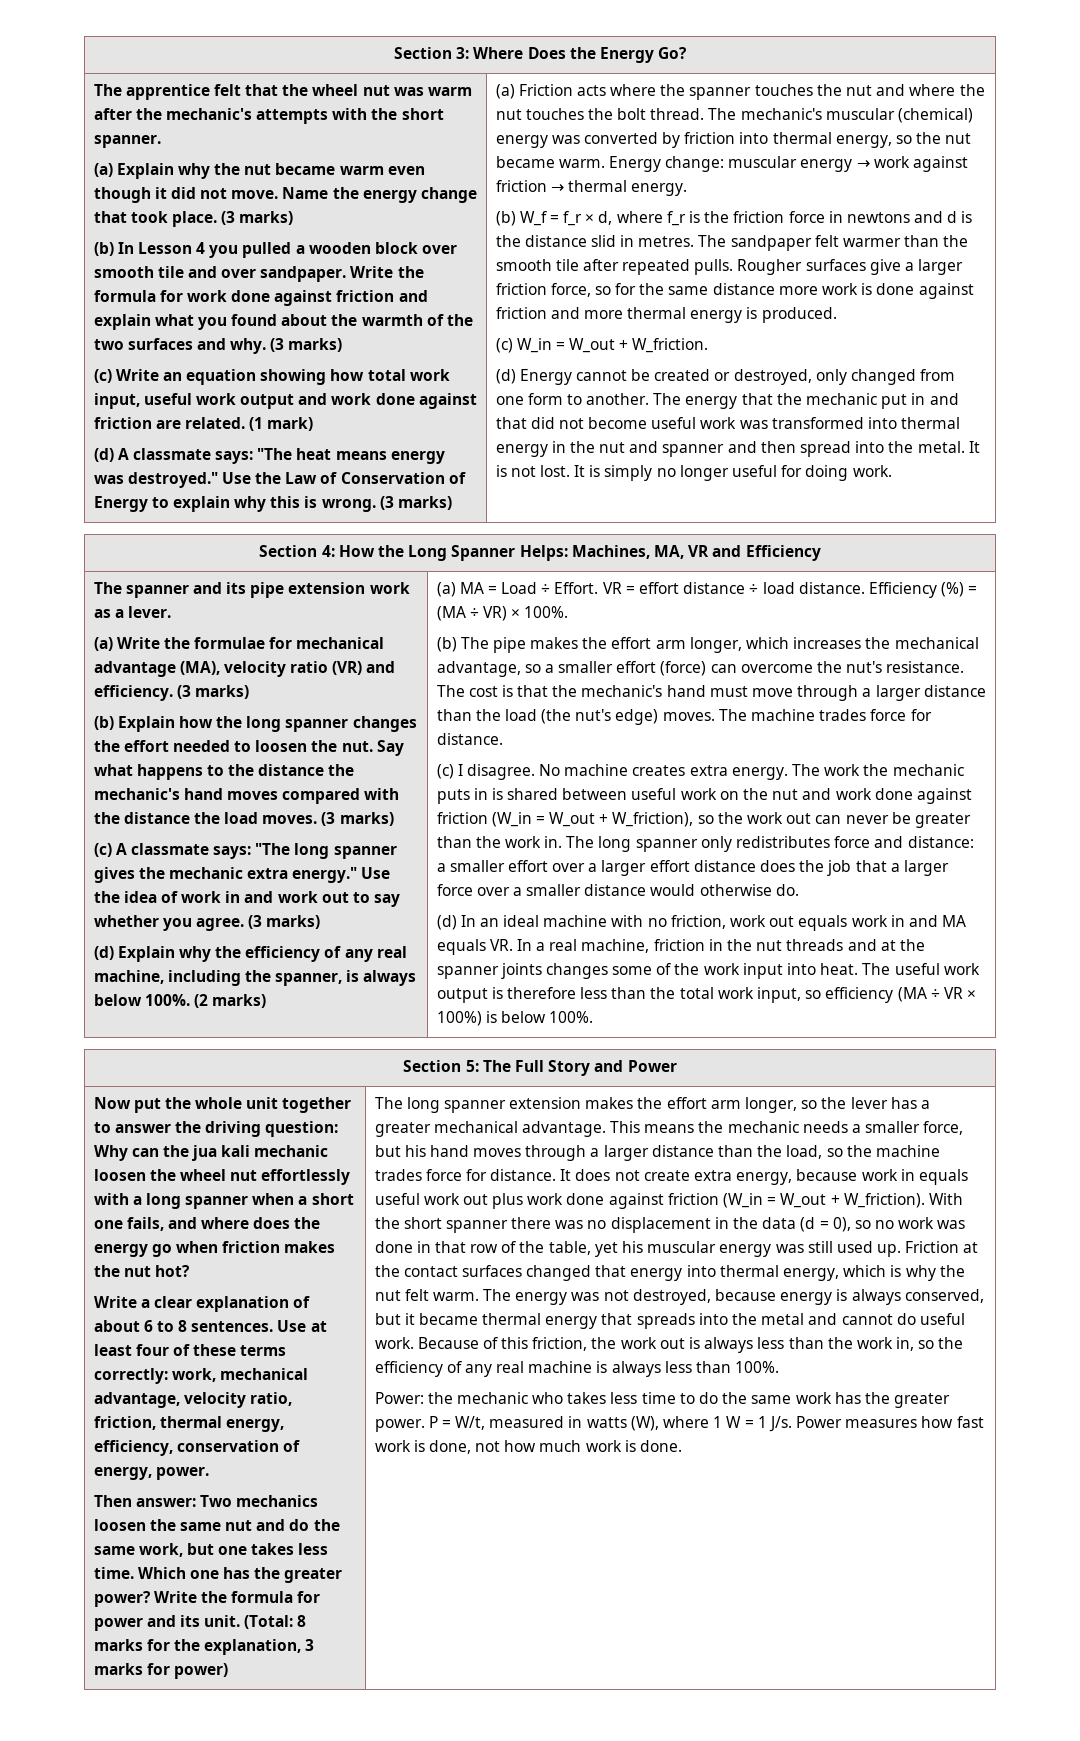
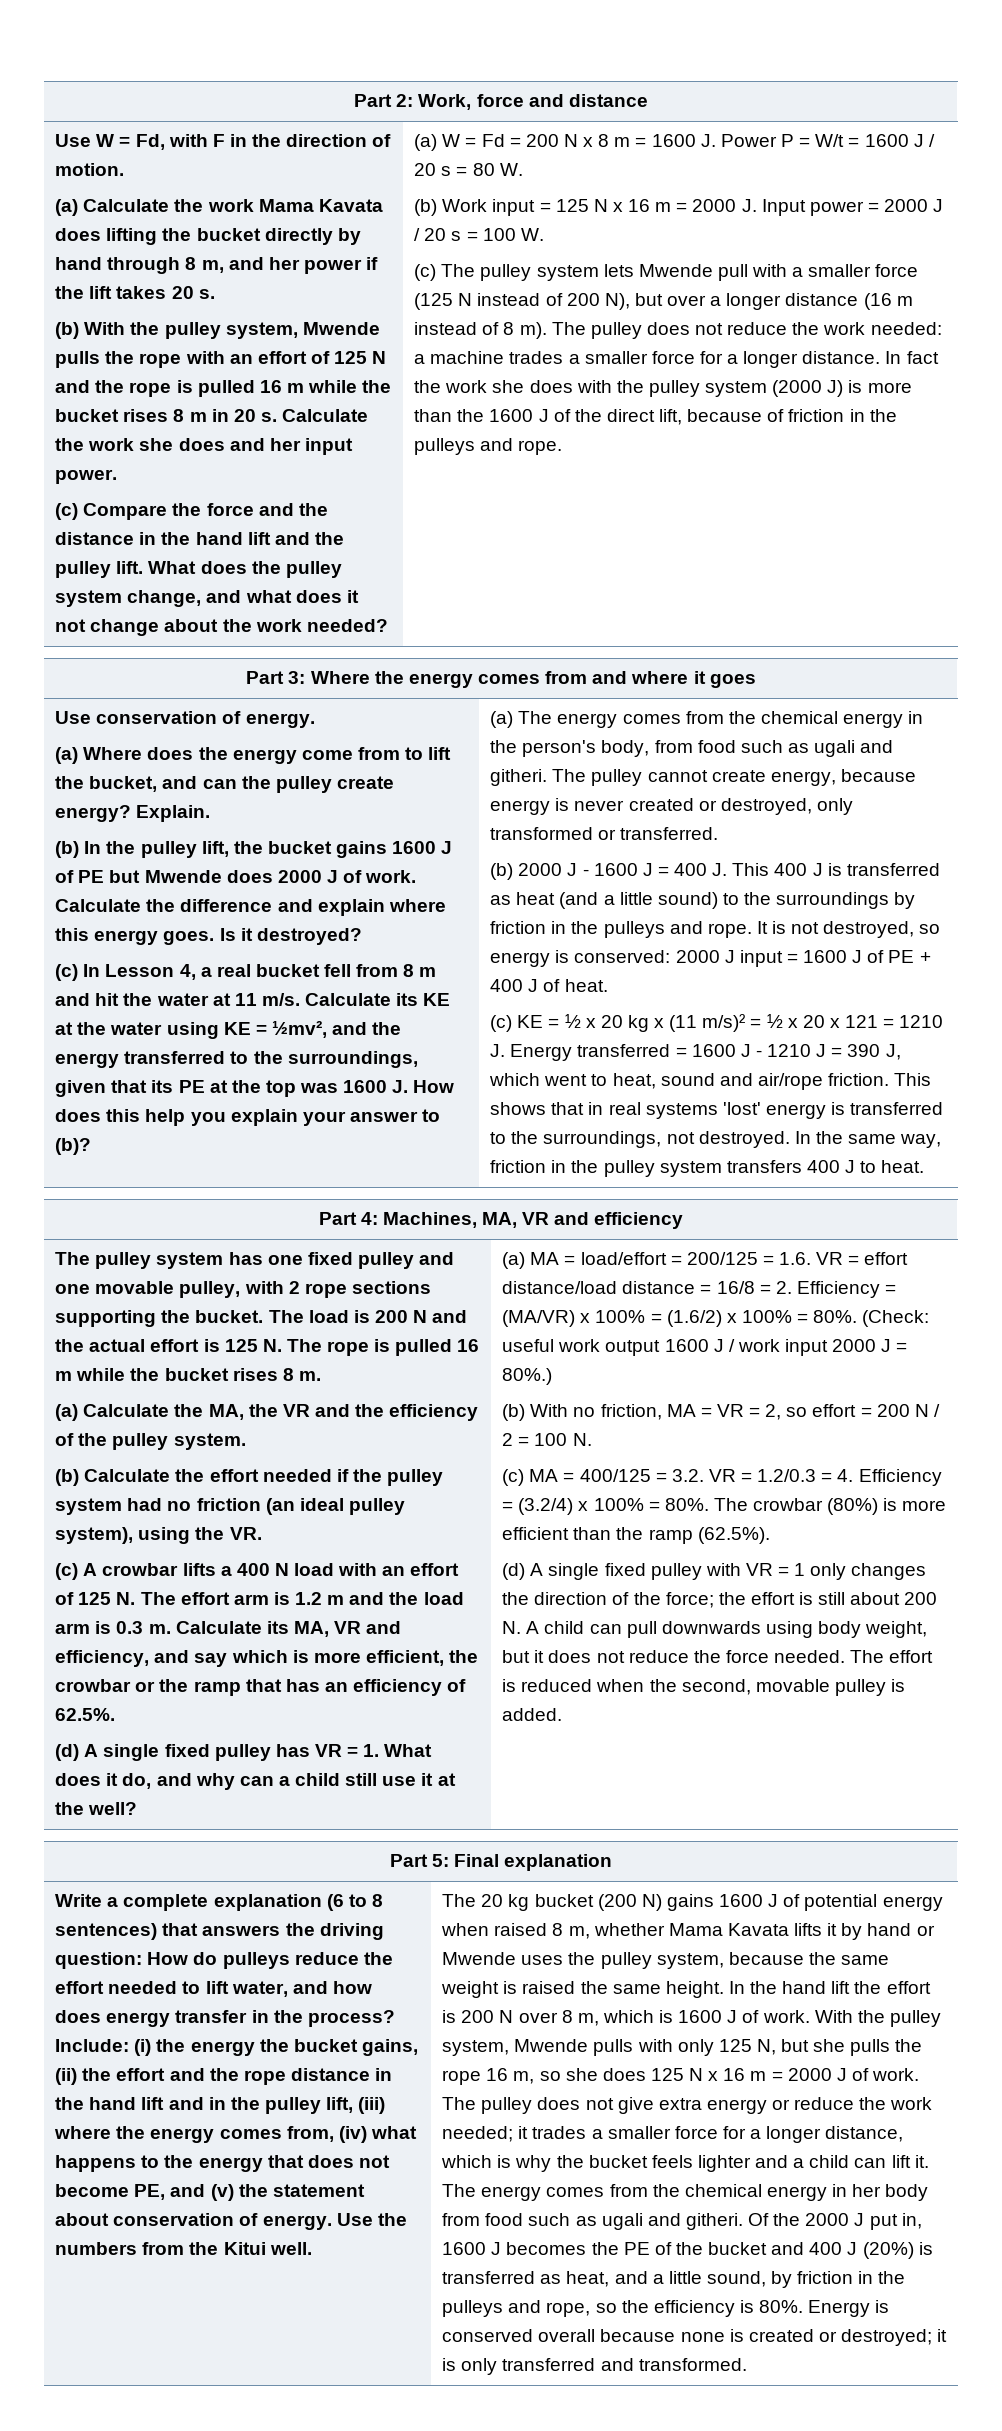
- Section 3: Where Does the Energy Go?
- The apprentice felt that the wheel nut was warm after the mechanic's attempts with the short spanner.
- (a) Explain why the nut became warm even though it did not move. Name the energy change that took place. (3 marks)
- (b) In Lesson 4 you pulled a wooden block over smooth tile and over sandpaper. Write the formula for work done against friction and explain what you found about the warmth of the two surfaces and why. (3 marks)
- (c) Write an equation showing how total work input, useful work output and work done against friction are related. (1 mark)
- (d) A classmate says: "The heat means energy was destroyed." Use the Law of Conservation of Energy to explain why this is wrong. (3 marks) | (a) Friction acts where the spanner touches the nut and where the nut touches the bolt thread. The mechanic's muscular (chemical) energy was converted by friction into thermal energy, so the nut became warm. Energy change: muscular energy → work against friction → thermal energy.
- (b) W_f = f_r × d, where f_r is the friction force in newtons and d is the distance slid in metres. The sandpaper felt warmer than the smooth tile after repeated pulls. Rougher surfaces give a larger friction force, so for the same distance more work is done against friction and more thermal energy is produced.
- (c) W_in = W_out + W_friction.
- (d) Energy cannot be created or destroyed, only changed from one form to another. The energy that the mechanic put in and that did not become useful work was transformed into thermal energy in the nut and spanner and then spread into the metal. It is not lost. It is simply no longer useful for doing work.
- Section 4: How the Long Spanner Helps: Machines, MA, VR and Efficiency
- The spanner and its pipe extension work as a lever.
- (a) Write the formulae for mechanical advantage (MA), velocity ratio (VR) and efficiency. (3 marks)
- (b) Explain how the long spanner changes the effort needed to loosen the nut. Say what happens to the distance the mechanic's hand moves compared with the distance the load moves. (3 marks)
- (c) A classmate says: "The long spanner gives the mechanic extra energy." Use the idea of work in and work out to say whether you agree. (3 marks)
- (d) Explain why the efficiency of any real machine, including the spanner, is always below 100%. (2 marks) | (a) MA = Load ÷ Effort. VR = effort distance ÷ load distance. Efficiency (%) = (MA ÷ VR) × 100%.
- (b) The pipe makes the effort arm longer, which increases the mechanical advantage, so a smaller effort (force) can overcome the nut's resistance. The cost is that the mechanic's hand must move through a larger distance than the load (the nut's edge) moves. The machine trades force for distance.
- (c) I disagree. No machine creates extra energy. The work the mechanic puts in is shared between useful work on the nut and work done against friction (W_in = W_out + W_friction), so the work out can never be greater than the work in. The long spanner only redistributes force and distance: a smaller effort over a larger effort distance does the job that a larger force over a smaller distance would otherwise do.
- (d) In an ideal machine with no friction, work out equals work in and MA equals VR. In a real machine, friction in the nut threads and at the spanner joints changes some of the work input into heat. The useful work output is therefore less than the total work input, so efficiency (MA ÷ VR × 100%) is below 100%.
- Section 5: The Full Story and Power
- Now put the whole unit together to answer the driving question: Why can the jua kali mechanic loosen the wheel nut effortlessly with a long spanner when a short one fails, and where does the energy go when friction makes the nut hot?
- Write a clear explanation of about 6 to 8 sentences. Use at least four of these terms correctly: work, mechanical advantage, velocity ratio, friction, thermal energy, efficiency, conservation of energy, power.
- Then answer: Two mechanics loosen the same nut and do the same work, but one takes less time. Which one has the greater power? Write the formula for power and its unit. (Total: 8 marks for the explanation, 3 marks for power) | The long spanner extension makes the effort arm longer, so the lever has a greater mechanical advantage. This means the mechanic needs a smaller force, but his hand moves through a larger distance than the load, so the machine trades force for distance. It does not create extra energy, because work in equals useful work out plus work done against friction (W_in = W_out + W_friction). With the short spanner there was no displacement in the data (d = 0), so no work was done in that row of the table, yet his muscular energy was still used up. Friction at the contact surfaces changed that energy into thermal energy, which is why the nut felt warm. The energy was not destroyed, because energy is always conserved, but it became thermal energy that spreads into the metal and cannot do useful work. Because of this friction, the work out is always less than the work in, so the efficiency of any real machine is always less than 100%.
- Power: the mechanic who takes less time to do the same work has the greater power. P = W/t, measured in watts (W), where 1 W = 1 J/s. Power measures how fast work is done, not how much work is done.
+ Part 2: Work, force and distance
+ Use W = Fd, with F in the direction of motion.
+ (a) Calculate the work Mama Kavata does lifting the bucket directly by hand through 8 m, and her power if the lift takes 20 s.
+ (b) With the pulley system, Mwende pulls the rope with an effort of 125 N and the rope is pulled 16 m while the bucket rises 8 m in 20 s. Calculate the work she does and her input power.
+ (c) Compare the force and the distance in the hand lift and the pulley lift. What does the pulley system change, and what does it not change about the work needed? | (a) W = Fd = 200 N x 8 m = 1600 J. Power P = W/t = 1600 J / 20 s = 80 W.
+ (b) Work input = 125 N x 16 m = 2000 J. Input power = 2000 J / 20 s = 100 W.
+ (c) The pulley system lets Mwende pull with a smaller force (125 N instead of 200 N), but over a longer distance (16 m instead of 8 m). The pulley does not reduce the work needed: a machine trades a smaller force for a longer distance. In fact the work she does with the pulley system (2000 J) is more than the 1600 J of the direct lift, because of friction in the pulleys and rope.
+ Part 3: Where the energy comes from and where it goes
+ Use conservation of energy.
+ (a) Where does the energy come from to lift the bucket, and can the pulley create energy? Explain.
+ (b) In the pulley lift, the bucket gains 1600 J of PE but Mwende does 2000 J of work. Calculate the difference and explain where this energy goes. Is it destroyed?
+ (c) In Lesson 4, a real bucket fell from 8 m and hit the water at 11 m/s. Calculate its KE at the water using KE = ½mv², and the energy transferred to the surroundings, given that its PE at the top was 1600 J. How does this help you explain your answer to (b)? | (a) The energy comes from the chemical energy in the person's body, from food such as ugali and githeri. The pulley cannot create energy, because energy is never created or destroyed, only transformed or transferred.
+ (b) 2000 J - 1600 J = 400 J. This 400 J is transferred as heat (and a little sound) to the surroundings by friction in the pulleys and rope. It is not destroyed, so energy is conserved: 2000 J input = 1600 J of PE + 400 J of heat.
+ (c) KE = ½ x 20 kg x (11 m/s)² = ½ x 20 x 121 = 1210 J. Energy transferred = 1600 J - 1210 J = 390 J, which went to heat, sound and air/rope friction. This shows that in real systems 'lost' energy is transferred to the surroundings, not destroyed. In the same way, friction in the pulley system transfers 400 J to heat.
+ Part 4: Machines, MA, VR and efficiency
+ The pulley system has one fixed pulley and one movable pulley, with 2 rope sections supporting the bucket. The load is 200 N and the actual effort is 125 N. The rope is pulled 16 m while the bucket rises 8 m.
+ (a) Calculate the MA, the VR and the efficiency of the pulley system.
+ (b) Calculate the effort needed if the pulley system had no friction (an ideal pulley system), using the VR.
+ (c) A crowbar lifts a 400 N load with an effort of 125 N. The effort arm is 1.2 m and the load arm is 0.3 m. Calculate its MA, VR and efficiency, and say which is more efficient, the crowbar or the ramp that has an efficiency of 62.5%.
+ (d) A single fixed pulley has VR = 1. What does it do, and why can a child still use it at the well? | (a) MA = load/effort = 200/125 = 1.6. VR = effort distance/load distance = 16/8 = 2. Efficiency = (MA/VR) x 100% = (1.6/2) x 100% = 80%. (Check: useful work output 1600 J / work input 2000 J = 80%.)
+ (b) With no friction, MA = VR = 2, so effort = 200 N / 2 = 100 N.
+ (c) MA = 400/125 = 3.2. VR = 1.2/0.3 = 4. Efficiency = (3.2/4) x 100% = 80%. The crowbar (80%) is more efficient than the ramp (62.5%).
+ (d) A single fixed pulley with VR = 1 only changes the direction of the force; the effort is still about 200 N. A child can pull downwards using body weight, but it does not reduce the force needed. The effort is reduced when the second, movable pulley is added.
+ Part 5: Final explanation
+ Write a complete explanation (6 to 8 sentences) that answers the driving question: How do pulleys reduce the effort needed to lift water, and how does energy transfer in the process? Include: (i) the energy the bucket gains, (ii) the effort and the rope distance in the hand lift and in the pulley lift, (iii) where the energy comes from, (iv) what happens to the energy that does not become PE, and (v) the statement about conservation of energy. Use the numbers from the Kitui well. | The 20 kg bucket (200 N) gains 1600 J of potential energy when raised 8 m, whether Mama Kavata lifts it by hand or Mwende uses the pulley system, because the same weight is raised the same height. In the hand lift the effort is 200 N over 8 m, which is 1600 J of work. With the pulley system, Mwende pulls with only 125 N, but she pulls the rope 16 m, so she does 125 N x 16 m = 2000 J of work. The pulley does not give extra energy or reduce the work needed; it trades a smaller force for a longer distance, which is why the bucket feels lighter and a child can lift it. The energy comes from the chemical energy in her body from food such as ugali and githeri. Of the 2000 J put in, 1600 J becomes the PE of the bucket and 400 J (20%) is transferred as heat, and a little sound, by friction in the pulleys and rope, so the efficiency is 80%. Energy is conserved overall because none is created or destroyed; it is only transferred and transformed.

